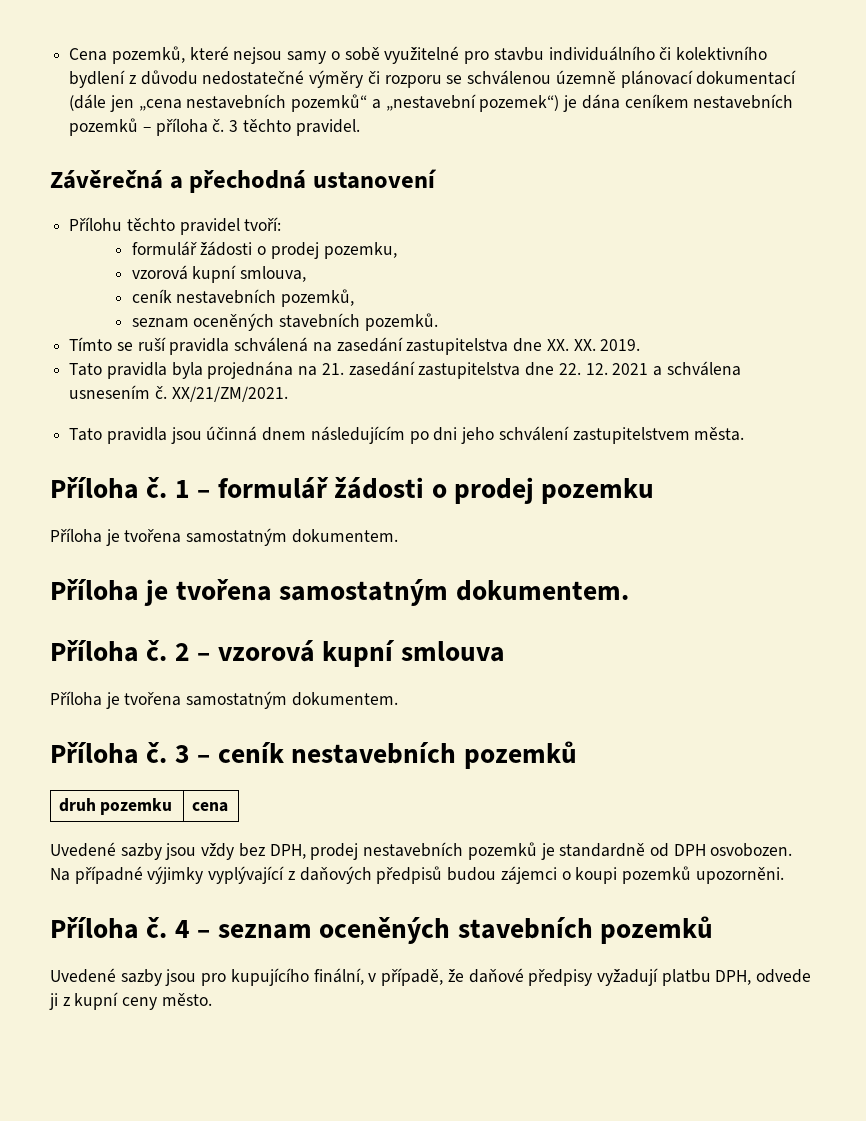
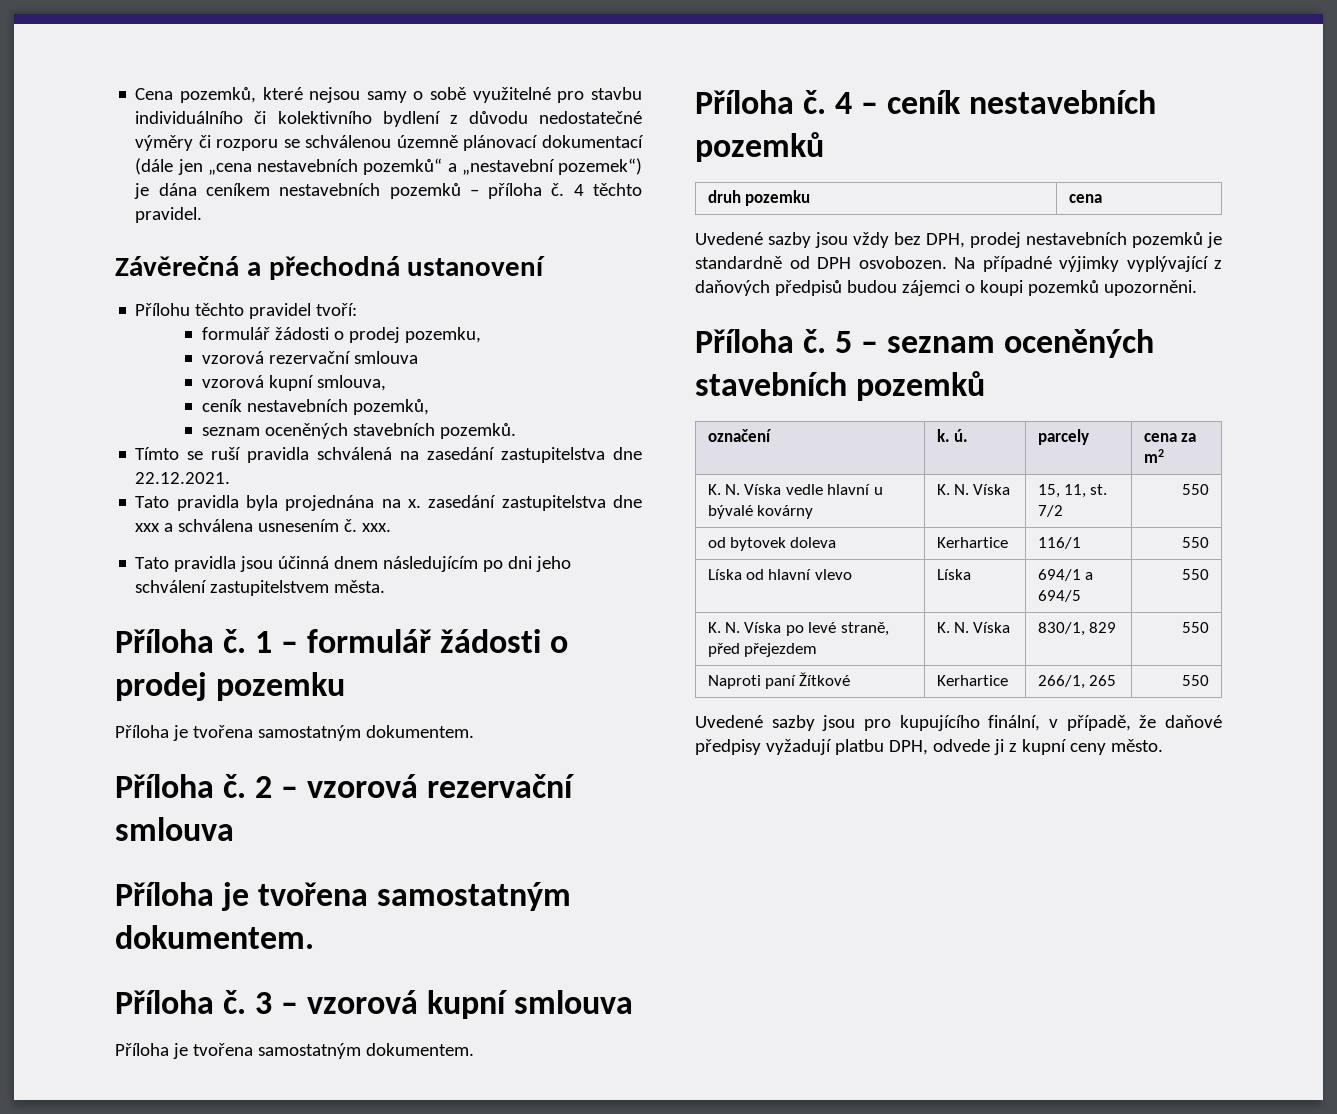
- 3 těchto pravidel.
+ 4 těchto pravidel.
  formulář žádosti o prodej pozemku,
+ vzorová rezervační smlouva
- Tímto se ruší pravidla schválená na zasedání zastupitelstva dne XX. XX. 2019.
+ Tímto se ruší pravidla schválená na zasedání zastupitelstva dne 22.12.2021.
- Tato pravidla byla projednána na 21. zasedání zastupitelstva dne 22. 12. 2021 a schválena usnesením č. XX/21/ZM/2021.
+ Tato pravidla byla projednána na x. zasedání zastupitelstva dne xxx a schválena usnesením č. xxx.
  1 – formulář žádosti o prodej pozemku
  Příloha je tvořena samostatným dokumentem.
+ Příloha č. 2 – vzorová rezervační smlouva
  Příloha je tvořena samostatným dokumentem.
- Příloha č. 2 – vzorová kupní smlouva
+ Příloha č. 3 – vzorová kupní smlouva
- 3 – ceník nestavebních pozemků
+ 4 – ceník nestavebních pozemků
- 4 – seznam oceněných stavebních pozemků
+ 5 – seznam oceněných stavebních pozemků
+ označení | k. ú. | parcely | cena za m2
+ K. N. Víska vedle hlavní u bývalé kovárny | K. N. Víska | 15, 11, st. 7/2 | 550
+ od bytovek doleva | Kerhartice | 116/1 | 550
+ Líska od hlavní vlevo | Líska | 694/1 a 694/5 | 550
+ K. N. Víska po levé straně, před přejezdem | K. N. Víska | 830/1, 829 | 550
+ Naproti paní Žítkové | Kerhartice | 266/1, 265 | 550

